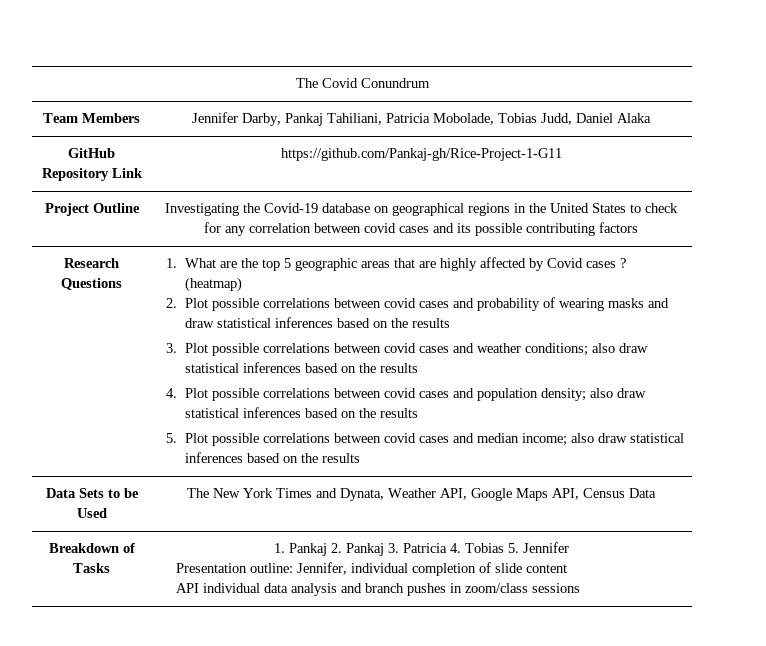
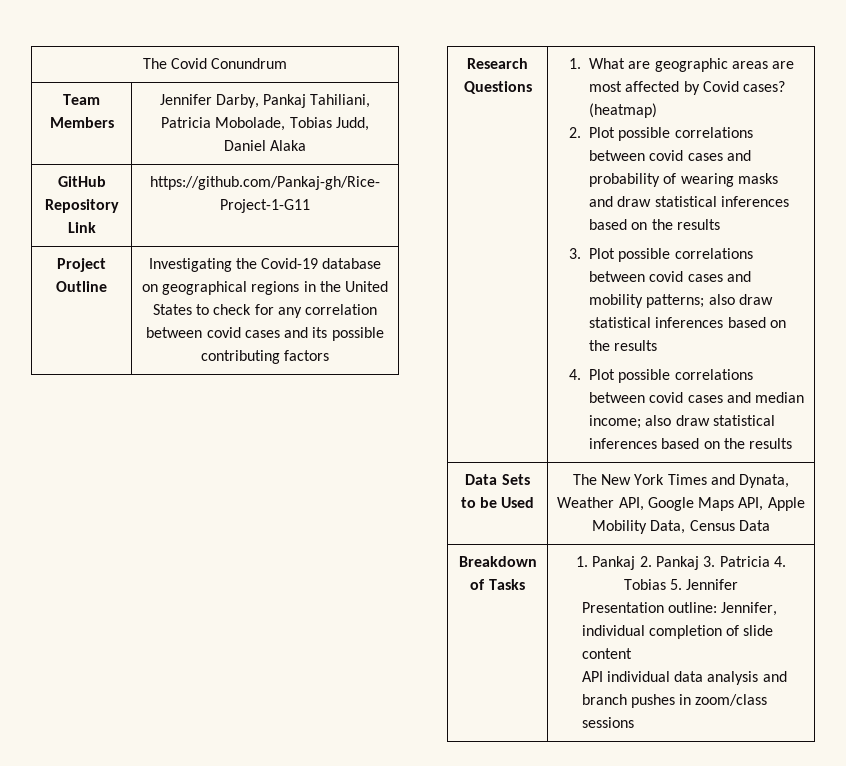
- 1. What are the top 5 geographic areas that are highly affected by Covid cases ?
+ 1. What are geographic areas are most affected by Covid cases?
- 3. Plot possible correlations between covid cases and weather conditions; also draw statistical inferences based on the results
- 4. Plot possible correlations between covid cases and population density; also draw statistical inferences based on the results
- 5. Plot possible correlations between covid cases and median income; also draw statistical inferences based on the results
+ 3. Plot possible correlations between covid cases and mobility patterns; also draw statistical inferences based on the results
+ 4. Plot possible correlations between covid cases and median income; also draw statistical inferences based on the results
- Data Sets to be Used | The New York Times and Dynata, Weather API, Google Maps API, Census Data
+ Data Sets to be Used | The New York Times and Dynata, Weather API, Google Maps API, Apple Mobility Data, Census Data

